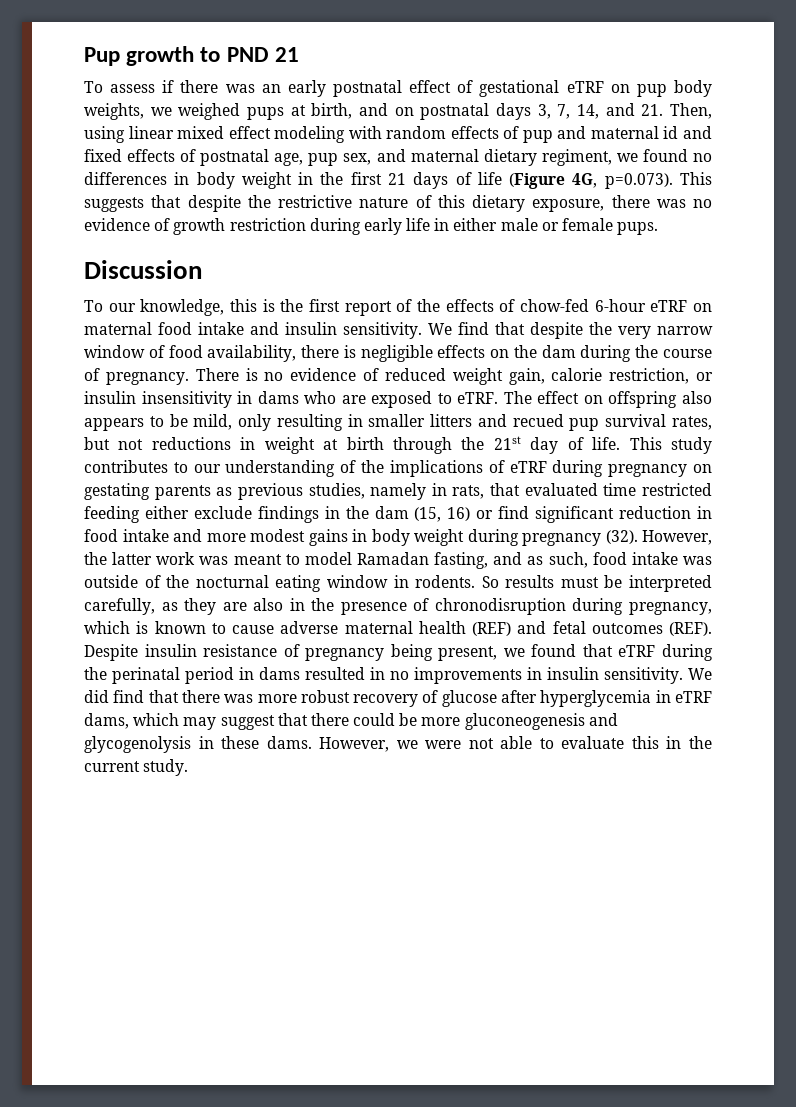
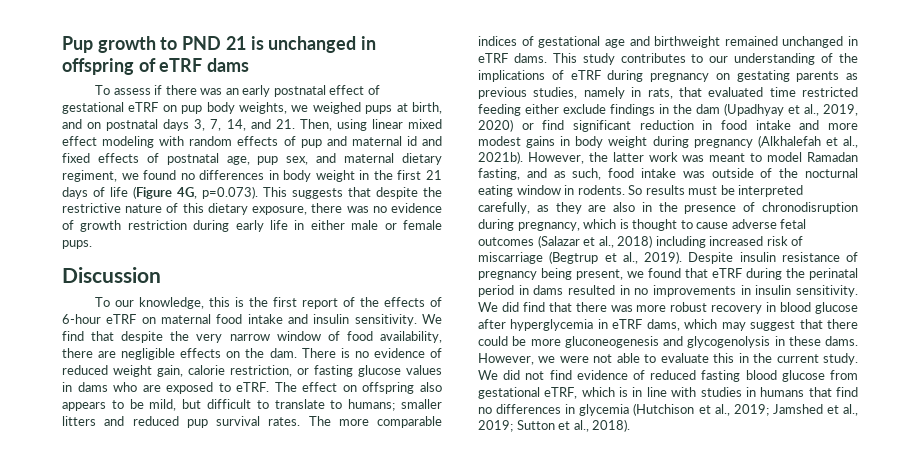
- Pup growth to PND 21
+ Pup growth to PND 21 is unchanged in offspring of eTRF dams
- To our knowledge, this is the first report of the effects of chow-fed 6-hour eTRF on maternal food intake and insulin sensitivity.
+ To our knowledge, this is the first report of the effects of 6-hour eTRF on maternal food intake and insulin sensitivity.
- We find that despite the very narrow window of food availability, there is negligible effects on the dam during the course of pregnancy.
+ We find that despite the very narrow window of food availability, there are negligible effects on the dam.
- There is no evidence of reduced weight gain, calorie restriction, or insulin insensitivity in dams who are exposed to eTRF.
+ There is no evidence of reduced weight gain, calorie restriction, or fasting glucose values in dams who are exposed to eTRF.
- The effect on offspring also appears to be mild, only resulting in smaller litters and recued pup survival rates, but not reductions in weight at birth through the 21st day of life.
+ The effect on offspring also appears to be mild, but difficult to translate to humans; smaller litters and reduced pup survival rates. The more comparable indices of gestational age and birthweight remained unchanged in eTRF dams.
- This study contributes to our understanding of the implications of eTRF during pregnancy on gestating parents as previous studies, namely in rats, that evaluated time restricted feeding either exclude findings in the dam (15, 16) or find significant reduction in food intake and more modest gains in body weight during pregnancy (32).
+ This study contributes to our understanding of the implications of eTRF during pregnancy on gestating parents as previous studies, namely in rats, that evaluated time restricted feeding either exclude findings in the dam (Upadhyay et al., 2019, 2020) or find significant reduction in food intake and more modest gains in body weight during pregnancy (Alkhalefah et al., 2021b).
- So results must be interpreted carefully, as they are also in the presence of chronodisruption during pregnancy, which is known to cause adverse maternal health (REF) and fetal outcomes (REF).
+ So results must be interpreted carefully, as they are also in the presence of chronodisruption during pregnancy, which is thought to cause adverse fetal outcomes (Salazar et al., 2018) including increased risk of miscarriage (Begtrup et al., 2019).
- We did find that there was more robust recovery of glucose after hyperglycemia in eTRF dams, which may suggest that there could be more gluconeogenesis and glycogenolysis in these dams.
+ We did find that there was more robust recovery in blood glucose after hyperglycemia in eTRF dams, which may suggest that there could be more gluconeogenesis and glycogenolysis in these dams.
+ We did not find evidence of reduced fasting blood glucose from gestational eTRF, which is in line with studies in humans that find no differences in glycemia (Hutchison et al., 2019; Jamshed et al., 2019; Sutton et al., 2018).

